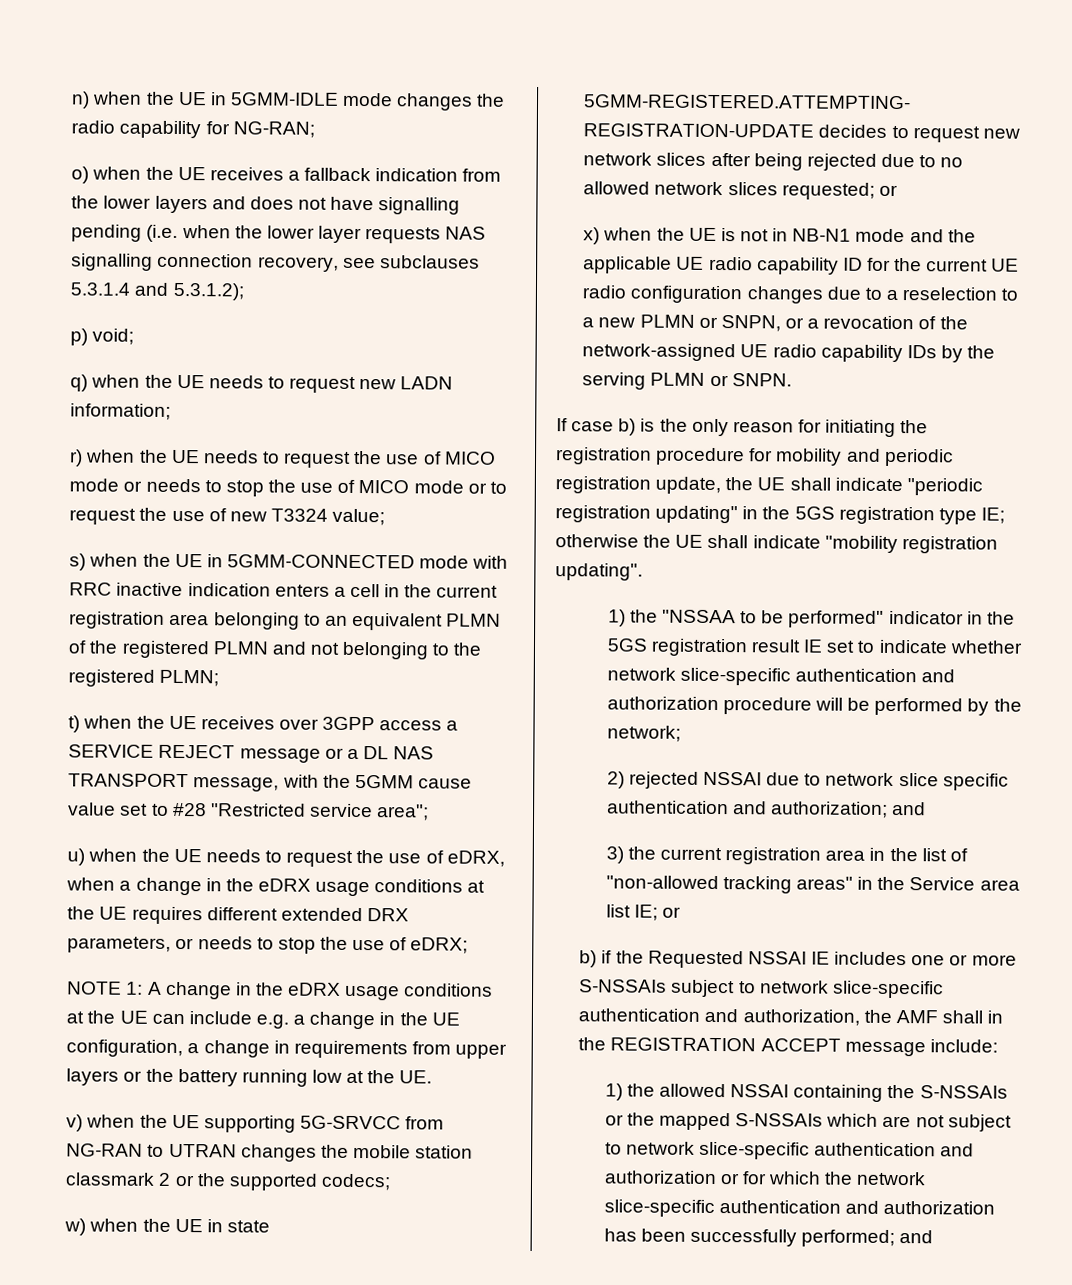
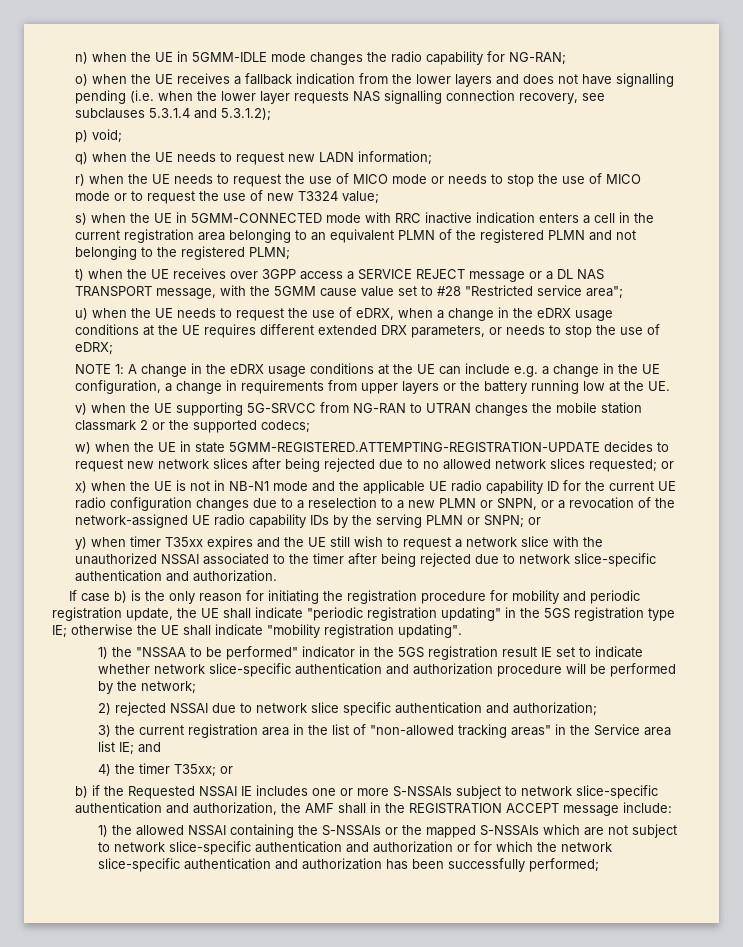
- x) when the UE is not in NB-N1 mode and the applicable UE radio capability ID for the current UE radio configuration changes due to a reselection to a new PLMN or SNPN, or a revocation of the network-assigned UE radio capability IDs by the serving PLMN or SNPN.
+ x) when the UE is not in NB-N1 mode and the applicable UE radio capability ID for the current UE radio configuration changes due to a reselection to a new PLMN or SNPN, or a revocation of the network-assigned UE radio capability IDs by the serving PLMN or SNPN; or
+ y) when timer T35xx expires and the UE still wish to request a network slice with the unauthorized NSSAI associated to the timer after being rejected due to network slice-specific authentication and authorization.
- 2) rejected NSSAI due to network slice specific authentication and authorization; and
+ 2) rejected NSSAI due to network slice specific authentication and authorization;
- 3) the current registration area in the list of "non-allowed tracking areas" in the Service area list IE; or
+ 3) the current registration area in the list of "non-allowed tracking areas" in the Service area list IE; and
+ 4) the timer T35xx; or
- 1) the allowed NSSAI containing the S-NSSAIs or the mapped S-NSSAIs which are not subject to network slice-specific authentication and authorization or for which the network slice-specific authentication and authorization has been successfully performed; and
+ 1) the allowed NSSAI containing the S-NSSAIs or the mapped S-NSSAIs which are not subject to network slice-specific authentication and authorization or for which the network slice-specific authentication and authorization has been successfully performed;

